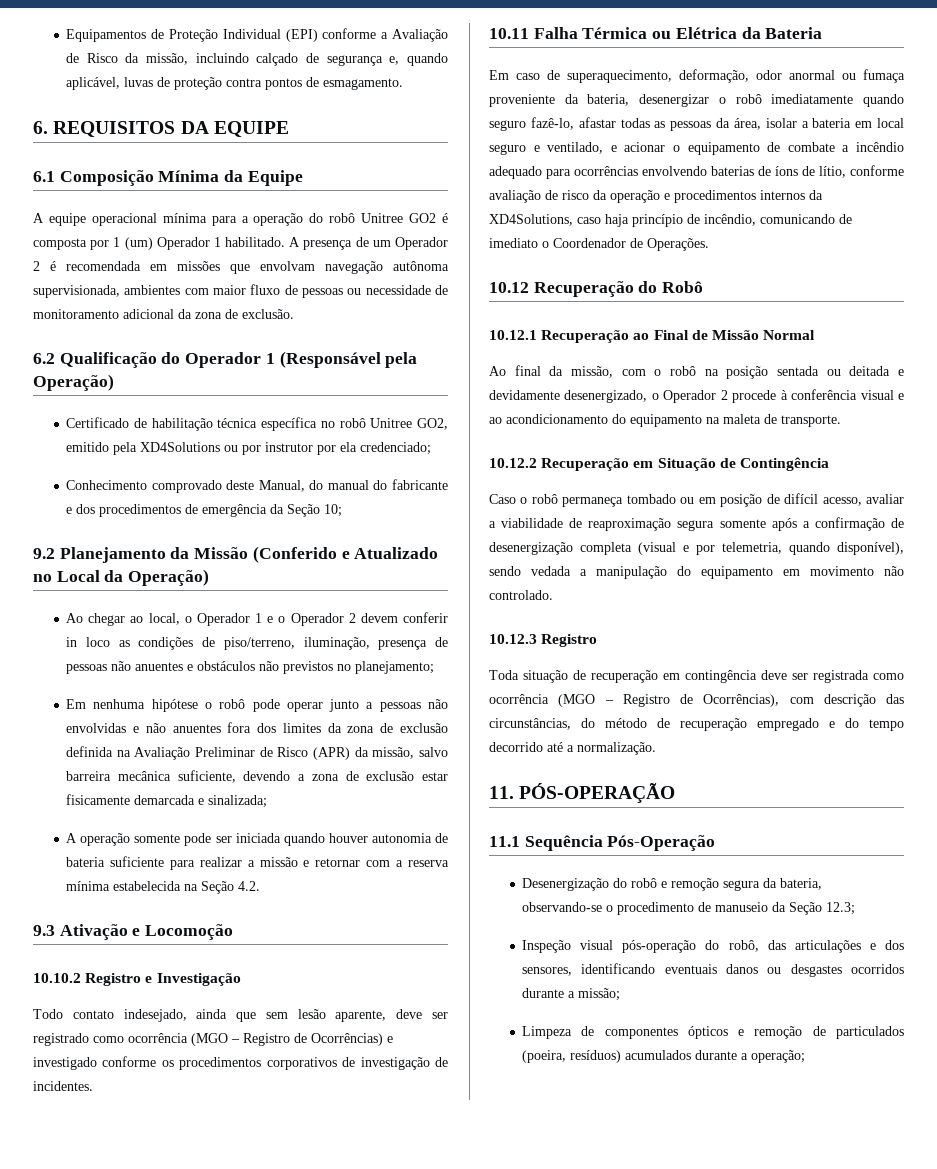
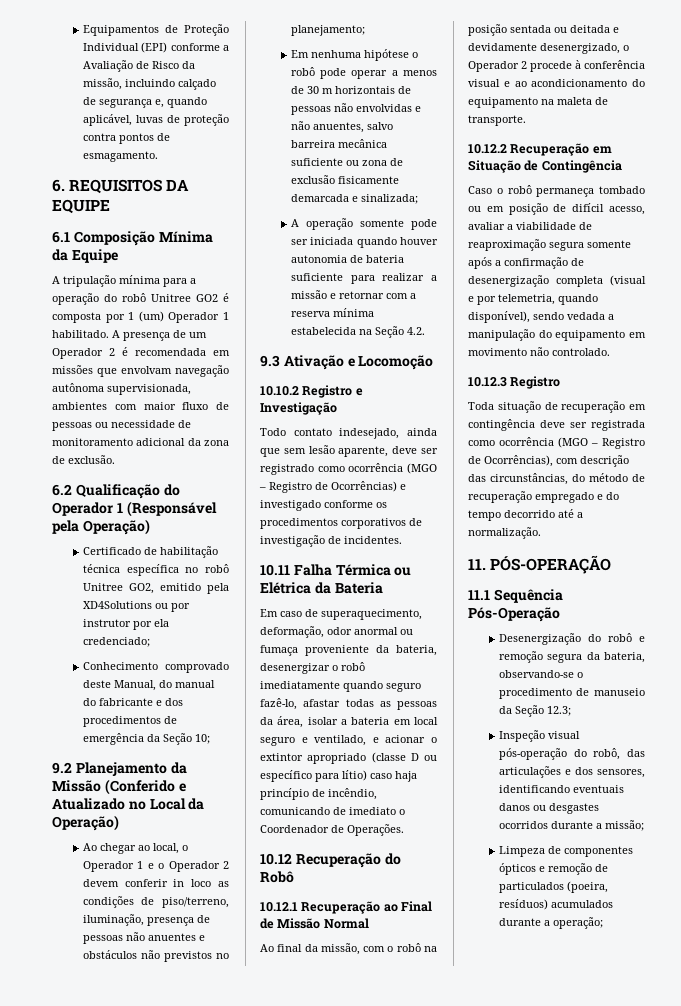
- A equipe operacional mínima para a operação do robô Unitree GO2 é composta por 1 (um) Operador 1 habilitado.
+ A tripulação mínima para a operação do robô Unitree GO2 é composta por 1 (um) Operador 1 habilitado.
- Em nenhuma hipótese o robô pode operar junto a pessoas não envolvidas e não anuentes fora dos limites da zona de exclusão definida na Avaliação Preliminar de Risco (APR) da missão, salvo barreira mecânica suficiente, devendo a zona de exclusão estar fisicamente demarcada e sinalizada;
+ Em nenhuma hipótese o robô pode operar a menos de 30 m horizontais de pessoas não envolvidas e não anuentes, salvo barreira mecânica suficiente ou zona de exclusão fisicamente demarcada e sinalizada;
- Em caso de superaquecimento, deformação, odor anormal ou fumaça proveniente da bateria, desenergizar o robô imediatamente quando seguro fazê-lo, afastar todas as pessoas da área, isolar a bateria em local seguro e ventilado, e acionar o equipamento de combate a incêndio adequado para ocorrências envolvendo baterias de íons de lítio, conforme avaliação de risco da operação e procedimentos internos da XD4Solutions, caso haja princípio de incêndio, comunicando de imediato o Coordenador de Operações.
+ Em caso de superaquecimento, deformação, odor anormal ou fumaça proveniente da bateria, desenergizar o robô imediatamente quando seguro fazê-lo, afastar todas as pessoas da área, isolar a bateria em local seguro e ventilado, e acionar o extintor apropriado (classe D ou específico para lítio) caso haja princípio de incêndio, comunicando de imediato o Coordenador de Operações.

